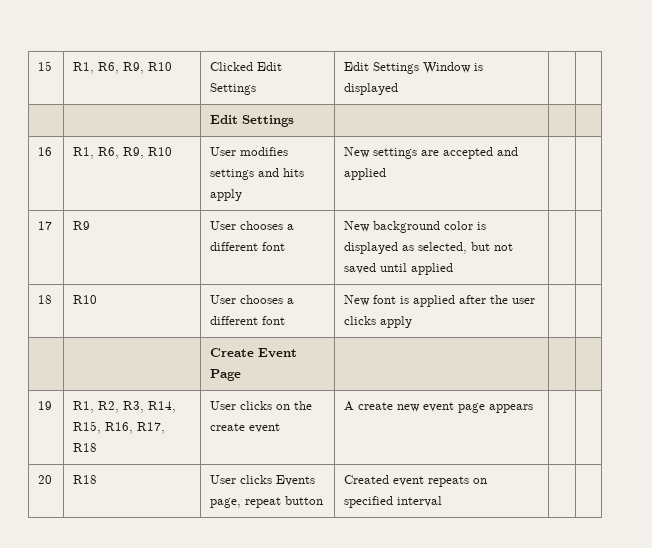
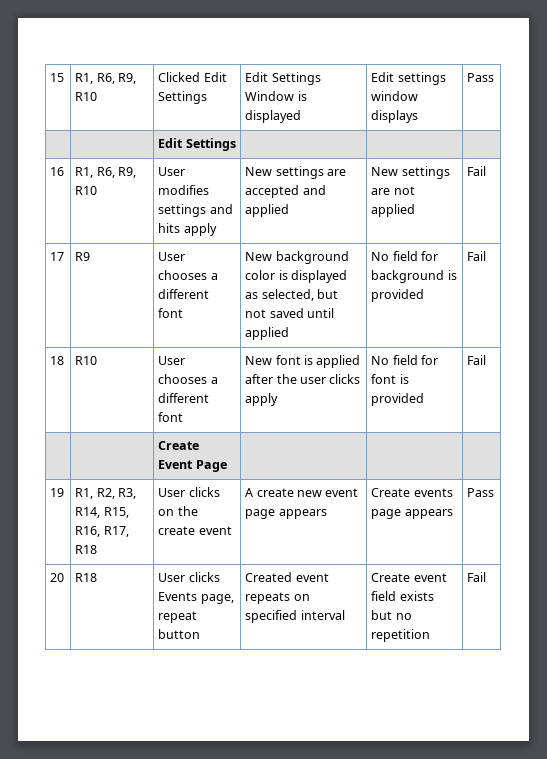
- 15 | R1, R6, R9, R10 | Clicked Edit Settings | Edit Settings Window is displayed | |
+ 15 | R1, R6, R9, R10 | Clicked Edit Settings | Edit Settings Window is displayed | Edit settings window displays | Pass
- 16 | R1, R6, R9, R10 | User modifies settings and hits apply | New settings are accepted and applied | |
+ 16 | R1, R6, R9, R10 | User modifies settings and hits apply | New settings are accepted and applied | New settings are not applied | Fail
- 17 | R9 | User chooses a different font | New background color is displayed as selected, but not saved until applied | |
+ 17 | R9 | User chooses a different font | New background color is displayed as selected, but not saved until applied | No field for background is provided | Fail
- 18 | R10 | User chooses a different font | New font is applied after the user clicks apply | |
+ 18 | R10 | User chooses a different font | New font is applied after the user clicks apply | No field for font is provided | Fail
- 19 | R1, R2, R3, R14, R15, R16, R17, R18 | User clicks on the create event | A create new event page appears | |
+ 19 | R1, R2, R3, R14, R15, R16, R17, R18 | User clicks on the create event | A create new event page appears | Create events page appears | Pass
- 20 | R18 | User clicks Events page, repeat button | Created event repeats on specified interval | |
+ 20 | R18 | User clicks Events page, repeat button | Created event repeats on specified interval | Create event field exists but no repetition | Fail

